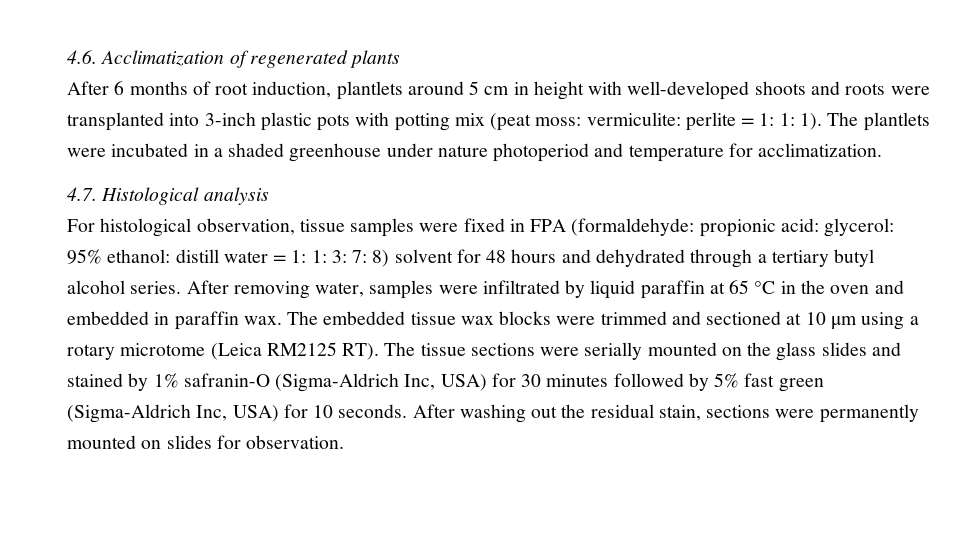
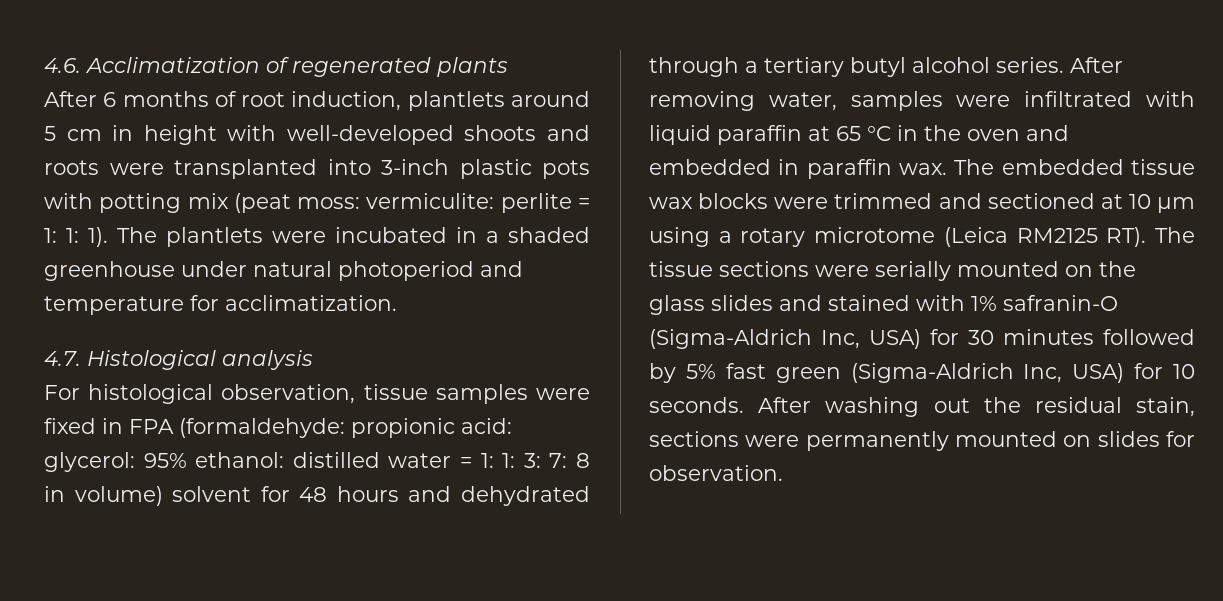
- The plantlets were incubated in a shaded greenhouse under nature photoperiod and temperature for acclimatization.
+ The plantlets were incubated in a shaded greenhouse under natural photoperiod and temperature for acclimatization.
- For histological observation, tissue samples were fixed in FPA (formaldehyde: propionic acid: glycerol: 95% ethanol: distill water = 1: 1: 3: 7: 8) solvent for 48 hours and dehydrated through a tertiary butyl alcohol series.
+ For histological observation, tissue samples were fixed in FPA (formaldehyde: propionic acid: glycerol: 95% ethanol: distilled water = 1: 1: 3: 7: 8 in volume) solvent for 48 hours and dehydrated through a tertiary butyl alcohol series.
- After removing water, samples were infiltrated by liquid paraffin at 65 °C in the oven and embedded in paraffin wax.
+ After removing water, samples were infiltrated with liquid paraffin at 65 °C in the oven and embedded in paraffin wax.
- The embedded tissue wax blocks were trimmed and sectioned at 10 μm using a rotary microtome (Leica RM2125 RT). The tissue sections were serially mounted on the glass slides and stained by 1% safranin-O (Sigma-Aldrich Inc, USA) for 30 minutes followed by 5% fast green (Sigma-Aldrich Inc, USA) for 10 seconds.
+ The embedded tissue wax blocks were trimmed and sectioned at 10 μm using a rotary microtome (Leica RM2125 RT). The tissue sections were serially mounted on the glass slides and stained with 1% safranin-O (Sigma-Aldrich Inc, USA) for 30 minutes followed by 5% fast green (Sigma-Aldrich Inc, USA) for 10 seconds.

